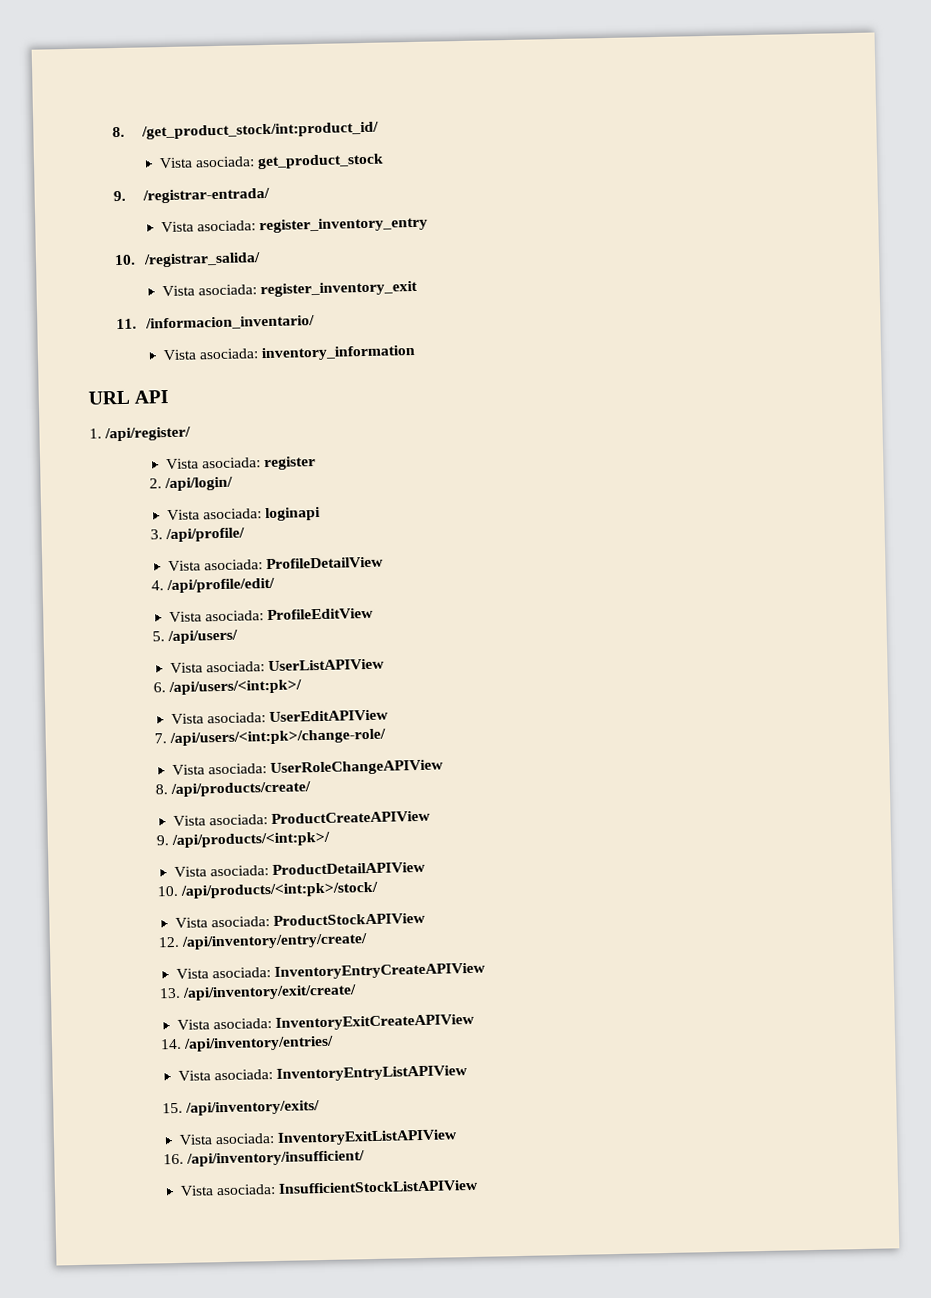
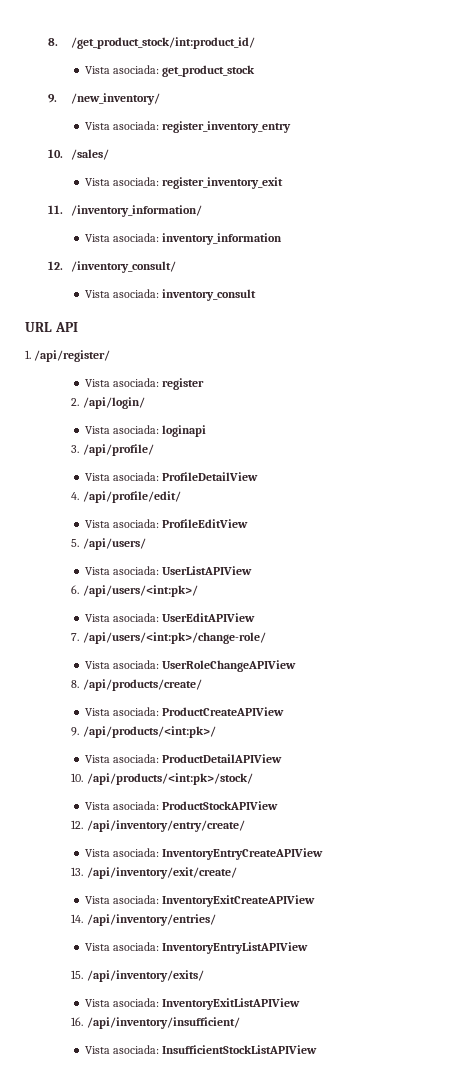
- 9. /registrar-entrada/
+ 9. /new_inventory/
- 10. /registrar_salida/
+ 10. /sales/
- 11. /informacion_inventario/
+ 11. /inventory_information/
+ 12. /inventory_consult/
+ Vista asociada: inventory_consult

